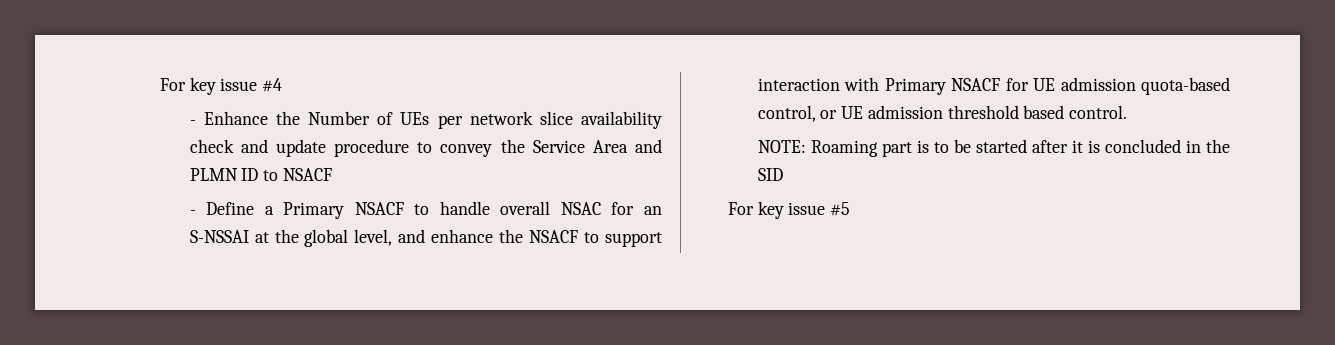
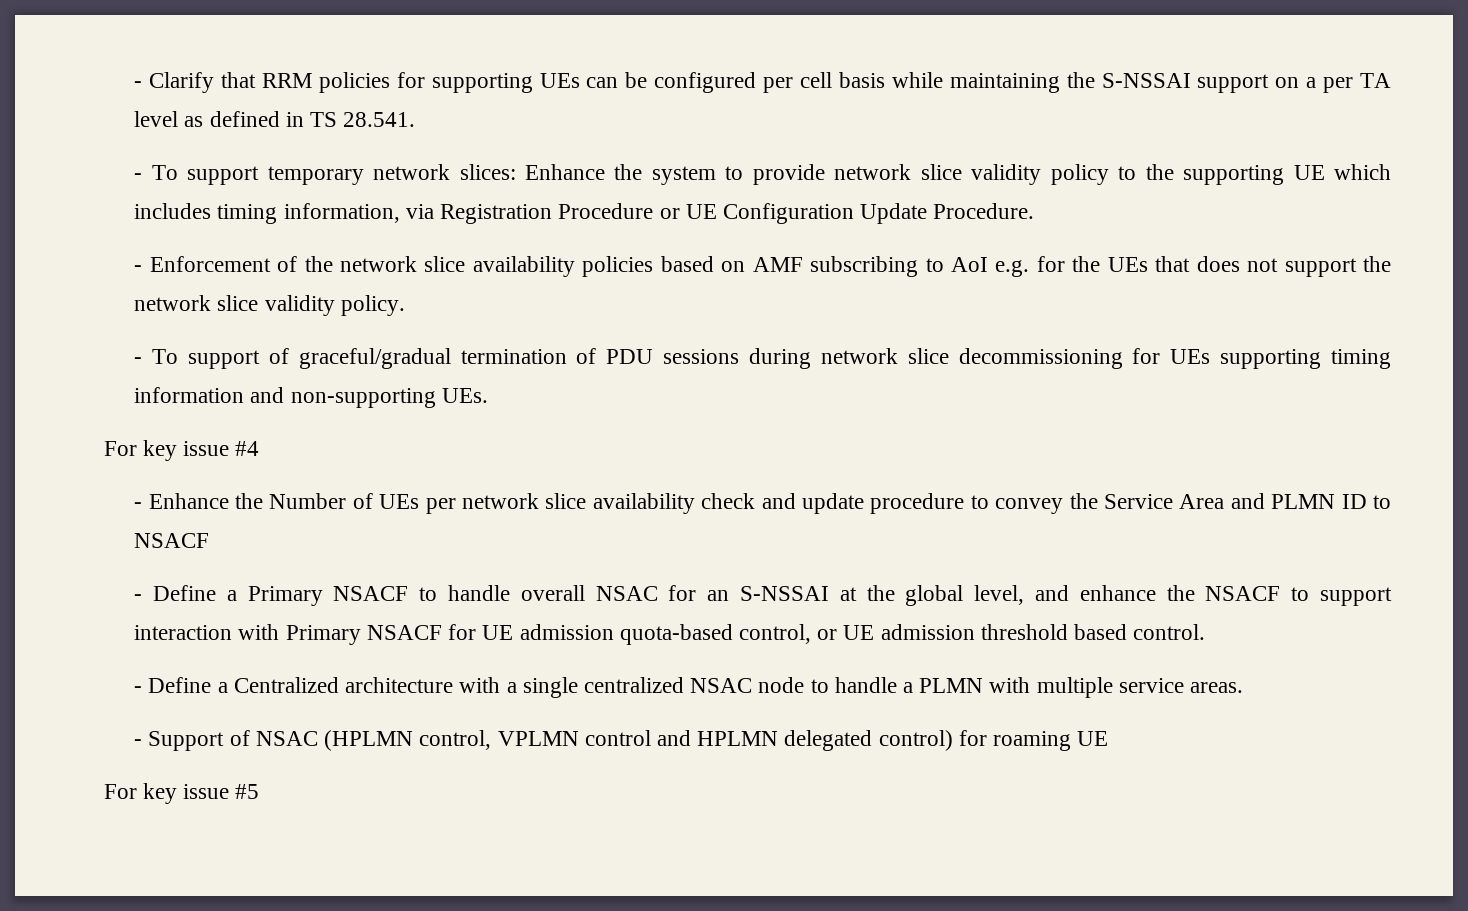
+ - Clarify that RRM policies for supporting UEs can be configured per cell basis while maintaining the S-NSSAI support on a per TA level as defined in TS 28.541.
+ - To support temporary network slices: Enhance the system to provide network slice validity policy to the supporting UE which includes timing information, via Registration Procedure or UE Configuration Update Procedure.
+ - Enforcement of the network slice availability policies based on AMF subscribing to AoI e.g. for the UEs that does not support the network slice validity policy.
+ - To support of graceful/gradual termination of PDU sessions during network slice decommissioning for UEs supporting timing information and non-supporting UEs.
- NOTE: Roaming part is to be started after it is concluded in the SID
+ - Define a Centralized architecture with a single centralized NSAC node to handle a PLMN with multiple service areas.
+ - Support of NSAC (HPLMN control, VPLMN control and HPLMN delegated control) for roaming UE

